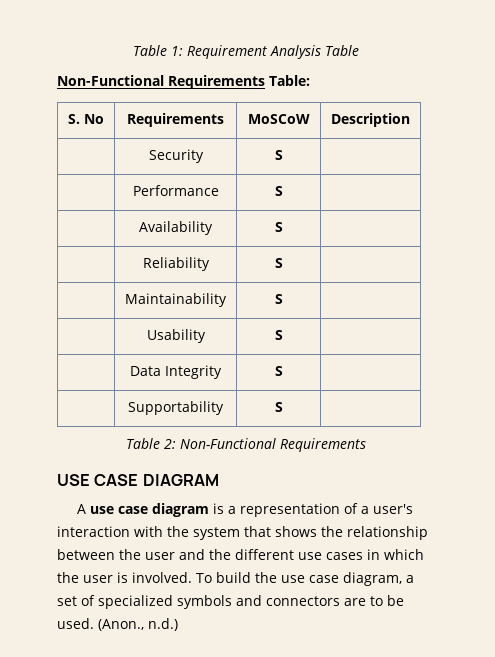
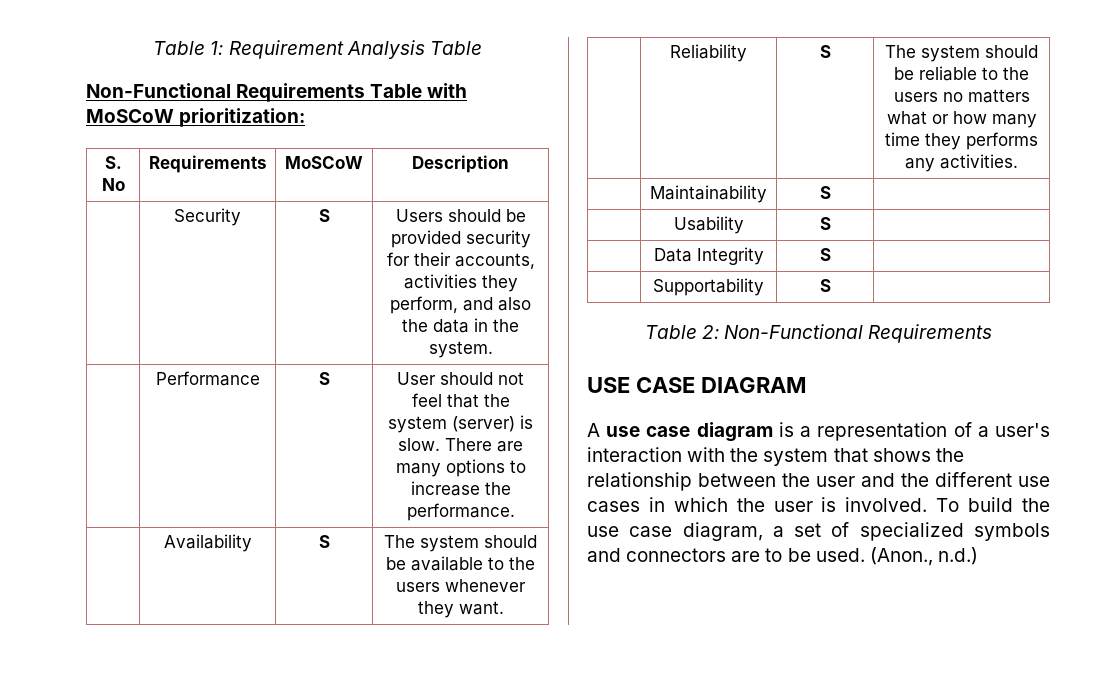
- Non-Functional Requirements Table:
+ Non-Functional Requirements Table with MoSCoW prioritization:
- | Security | S |
- | Performance | S |
- | Availability | S |
- | Reliability | S |
+ | Security | S | Users should be provided security for their accounts, activities they perform, and also the data in the system.
+ | Performance | S | User should not feel that the system (server) is slow. There are many options to increase the performance.
+ | Availability | S | The system should be available to the users whenever they want.
+ | Reliability | S | The system should be reliable to the users no matters what or how many time they performs any activities.

